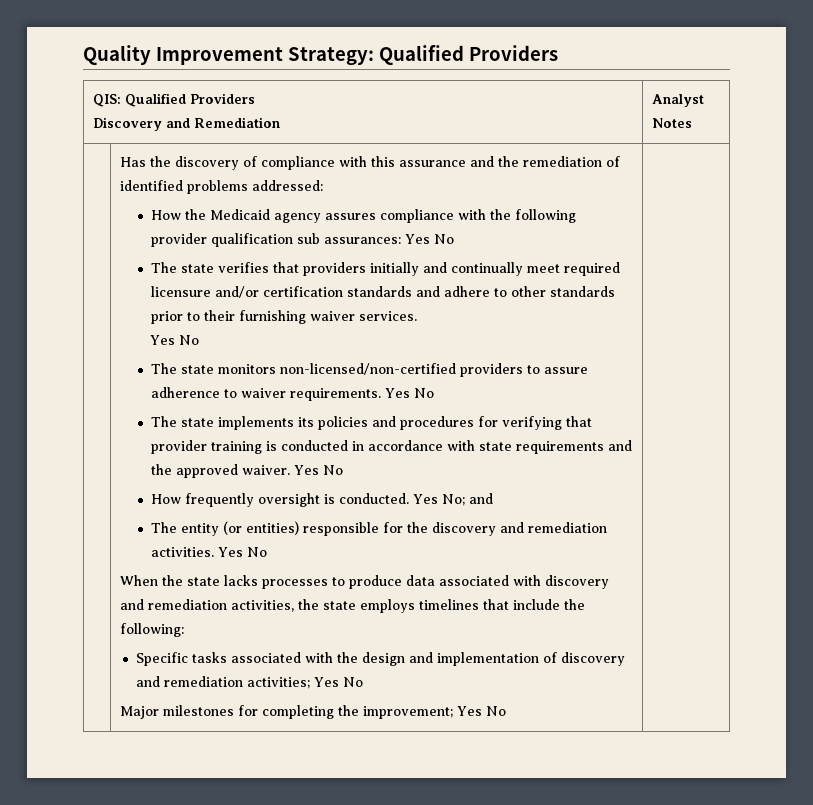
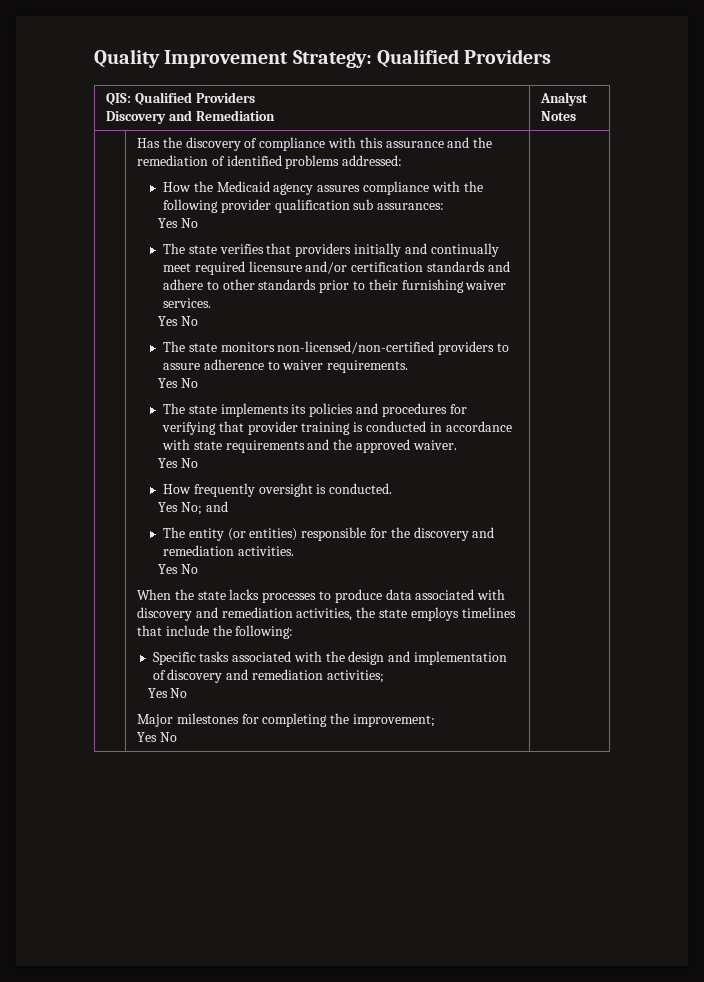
- How the Medicaid agency assures compliance with the following provider qualification sub assurances: Yes No
+ How the Medicaid agency assures compliance with the following provider qualification sub assurances:
+ Yes No
- The state monitors non-licensed/non-certified providers to assure adherence to waiver requirements. Yes No
+ The state monitors non-licensed/non-certified providers to assure adherence to waiver requirements.
+ Yes No
- The state implements its policies and procedures for verifying that provider training is conducted in accordance with state requirements and the approved waiver. Yes No
+ The state implements its policies and procedures for verifying that provider training is conducted in accordance with state requirements and the approved waiver.
+ Yes No
- How frequently oversight is conducted. Yes No; and
+ How frequently oversight is conducted.
+ Yes No; and
- The entity (or entities) responsible for the discovery and remediation activities. Yes No
+ The entity (or entities) responsible for the discovery and remediation activities.
+ Yes No
- Specific tasks associated with the design and implementation of discovery and remediation activities; Yes No
+ Specific tasks associated with the design and implementation of discovery and remediation activities;
+ Yes No
- Major milestones for completing the improvement; Yes No
+ Major milestones for completing the improvement;
+ Yes No

